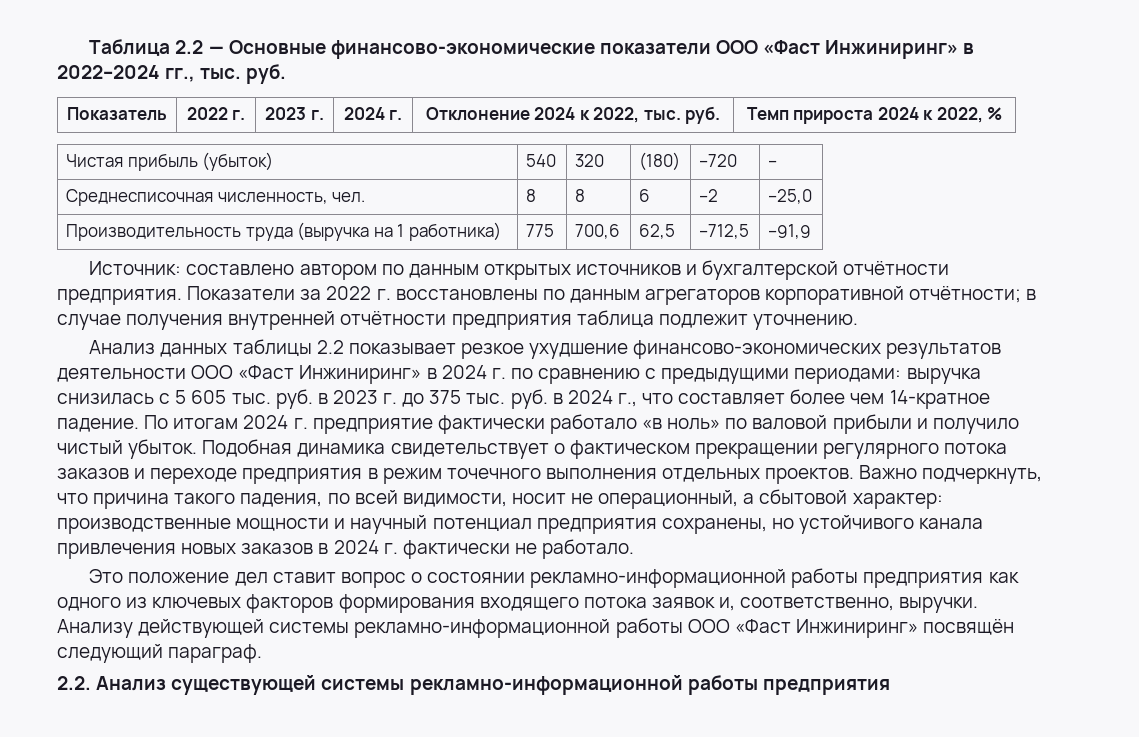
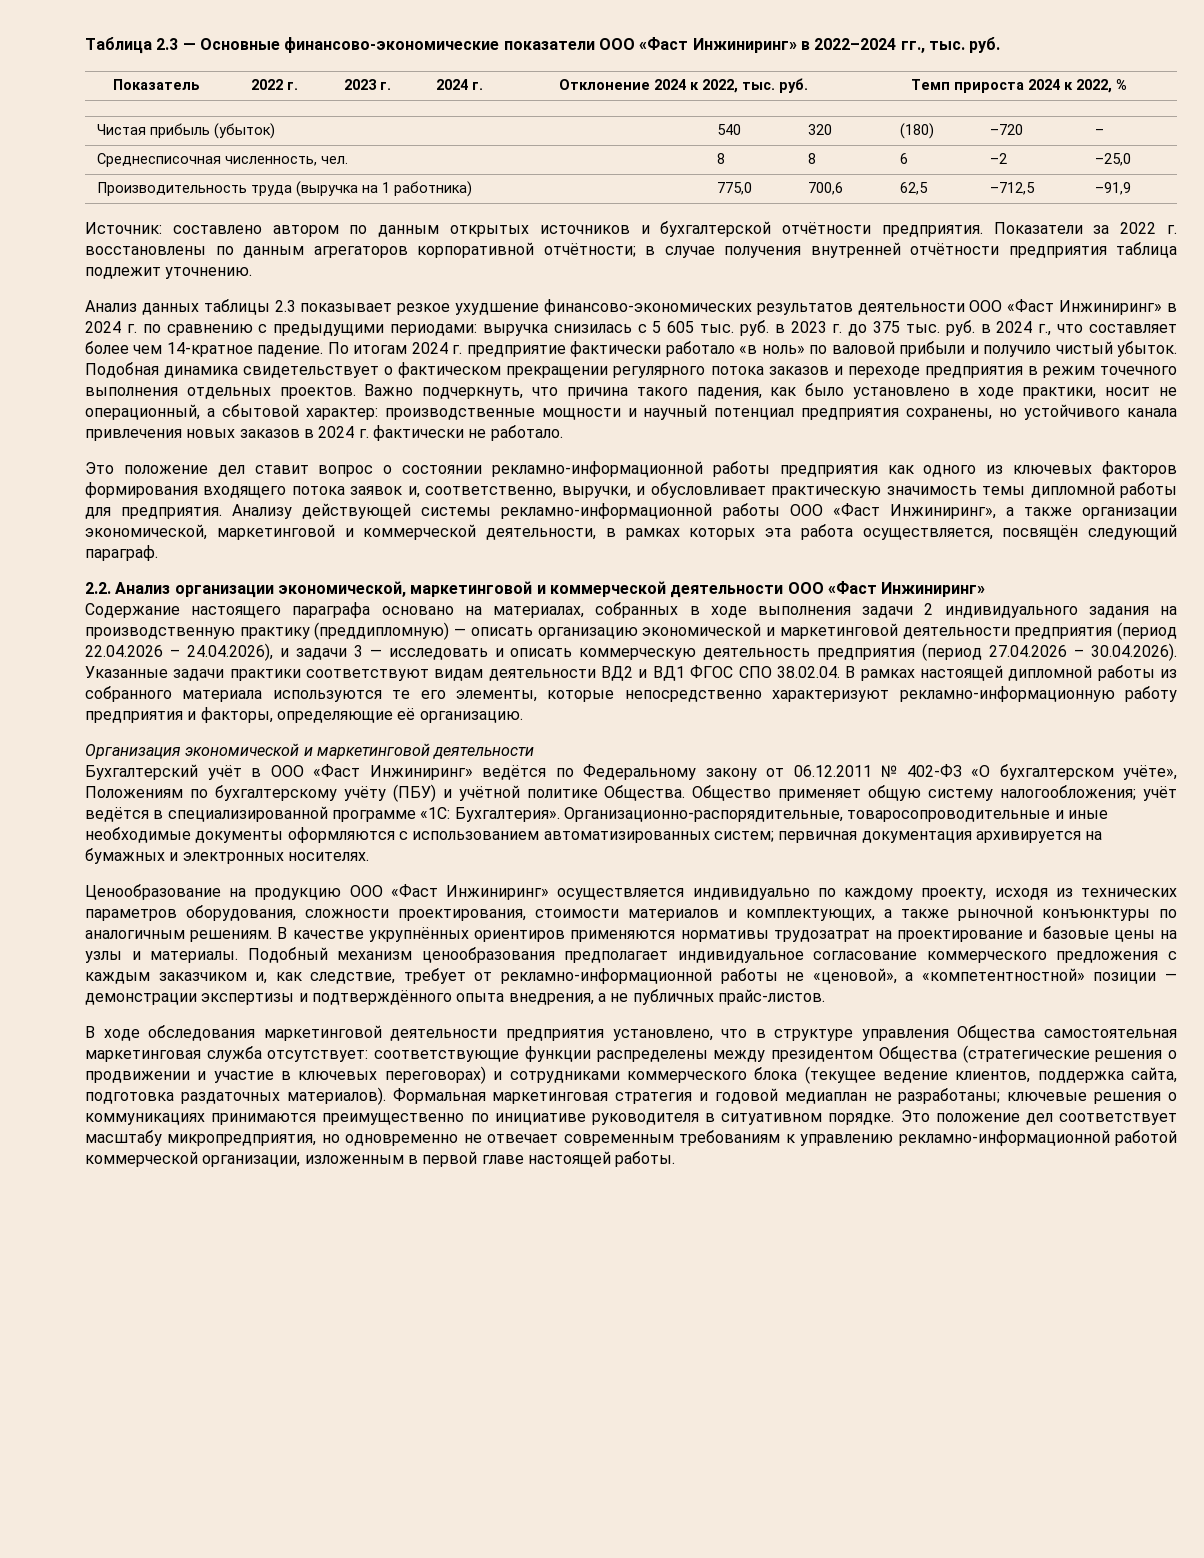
- Таблица 2.2 — Основные финансово-экономические показатели ООО «Фаст Инжиниринг» в 2022–2024 гг., тыс. руб.
+ Таблица 2.3 — Основные финансово-экономические показатели ООО «Фаст Инжиниринг» в 2022–2024 гг., тыс. руб.
- Производительность труда (выручка на 1 работника) | 775 | 700,6 | 62,5 | –712,5 | –91,9
+ Производительность труда (выручка на 1 работника) | 775,0 | 700,6 | 62,5 | –712,5 | –91,9
- Анализ данных таблицы 2.2 показывает резкое ухудшение финансово-экономических результатов деятельности ООО «Фаст Инжиниринг» в 2024 г. по сравнению с предыдущими периодами: выручка снизилась с 5 605 тыс. руб. в 2023 г. до 375 тыс. руб. в 2024 г., что составляет более чем 14-кратное падение.
+ Анализ данных таблицы 2.3 показывает резкое ухудшение финансово-экономических результатов деятельности ООО «Фаст Инжиниринг» в 2024 г. по сравнению с предыдущими периодами: выручка снизилась с 5 605 тыс. руб. в 2023 г. до 375 тыс. руб. в 2024 г., что составляет более чем 14-кратное падение.
- Важно подчеркнуть, что причина такого падения, по всей видимости, носит не операционный, а сбытовой характер: производственные мощности и научный потенциал предприятия сохранены, но устойчивого канала привлечения новых заказов в 2024 г. фактически не работало.
+ Важно подчеркнуть, что причина такого падения, как было установлено в ходе практики, носит не операционный, а сбытовой характер: производственные мощности и научный потенциал предприятия сохранены, но устойчивого канала привлечения новых заказов в 2024 г. фактически не работало.
- Это положение дел ставит вопрос о состоянии рекламно-информационной работы предприятия как одного из ключевых факторов формирования входящего потока заявок и, соответственно, выручки.
+ Это положение дел ставит вопрос о состоянии рекламно-информационной работы предприятия как одного из ключевых факторов формирования входящего потока заявок и, соответственно, выручки, и обусловливает практическую значимость темы дипломной работы для предприятия.
- Анализу действующей системы рекламно-информационной работы ООО «Фаст Инжиниринг» посвящён следующий параграф.
+ Анализу действующей системы рекламно-информационной работы ООО «Фаст Инжиниринг», а также организации экономической, маркетинговой и коммерческой деятельности, в рамках которых эта работа осуществляется, посвящён следующий параграф.
- 2.2. Анализ существующей системы рекламно-информационной работы предприятия
+ 2.2. Анализ организации экономической, маркетинговой и коммерческой деятельности ООО «Фаст Инжиниринг»
+ Содержание настоящего параграфа основано на материалах, собранных в ходе выполнения задачи 2 индивидуального задания на производственную практику (преддипломную) — описать организацию экономической и маркетинговой деятельности предприятия (период 22.04.2026 – 24.04.2026), и задачи 3 — исследовать и описать коммерческую деятельность предприятия (период 27.04.2026 – 30.04.2026). Указанные задачи практики соответствуют видам деятельности ВД2 и ВД1 ФГОС СПО 38.02.04. В рамках настоящей дипломной работы из собранного материала используются те его элементы, которые непосредственно характеризуют рекламно-информационную работу предприятия и факторы, определяющие её организацию.
+ Организация экономической и маркетинговой деятельности
+ Бухгалтерский учёт в ООО «Фаст Инжиниринг» ведётся по Федеральному закону от 06.12.2011 № 402-ФЗ «О бухгалтерском учёте», Положениям по бухгалтерскому учёту (ПБУ) и учётной политике Общества. Общество применяет общую систему налогообложения; учёт ведётся в специализированной программе «1С: Бухгалтерия». Организационно-распорядительные, товаросопроводительные и иные необходимые документы оформляются с использованием автоматизированных систем; первичная документация архивируется на бумажных и электронных носителях.
+ Ценообразование на продукцию ООО «Фаст Инжиниринг» осуществляется индивидуально по каждому проекту, исходя из технических параметров оборудования, сложности проектирования, стоимости материалов и комплектующих, а также рыночной конъюнктуры по аналогичным решениям. В качестве укрупнённых ориентиров применяются нормативы трудозатрат на проектирование и базовые цены на узлы и материалы. Подобный механизм ценообразования предполагает индивидуальное согласование коммерческого предложения с каждым заказчиком и, как следствие, требует от рекламно-информационной работы не «ценовой», а «компетентностной» позиции — демонстрации экспертизы и подтверждённого опыта внедрения, а не публичных прайс-листов.
+ В ходе обследования маркетинговой деятельности предприятия установлено, что в структуре управления Общества самостоятельная маркетинговая служба отсутствует: соответствующие функции распределены между президентом Общества (стратегические решения о продвижении и участие в ключевых переговорах) и сотрудниками коммерческого блока (текущее ведение клиентов, поддержка сайта, подготовка раздаточных материалов). Формальная маркетинговая стратегия и годовой медиаплан не разработаны; ключевые решения о коммуникациях принимаются преимущественно по инициативе руководителя в ситуативном порядке. Это положение дел соответствует масштабу микропредприятия, но одновременно не отвечает современным требованиям к управлению рекламно-информационной работой коммерческой организации, изложенным в первой главе настоящей работы.

